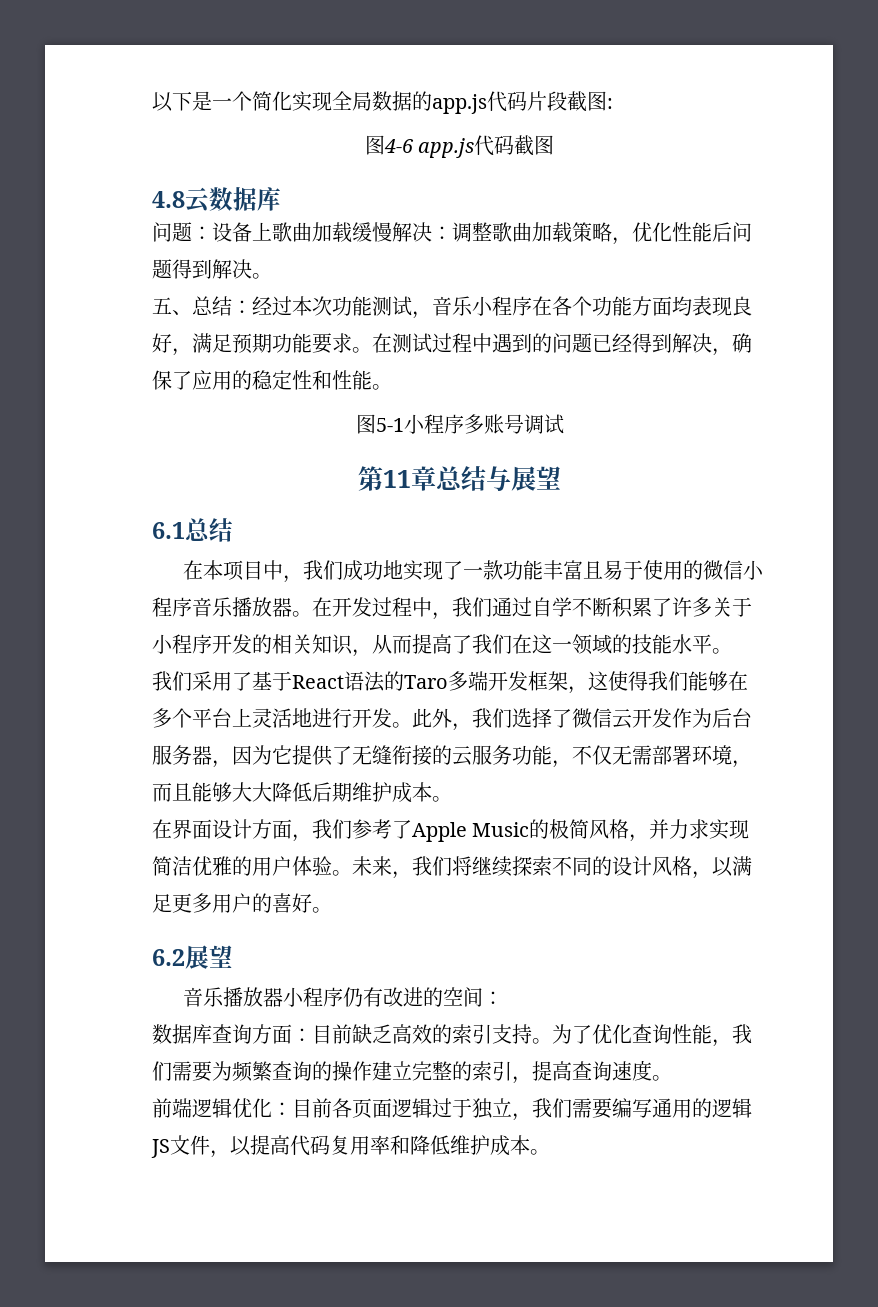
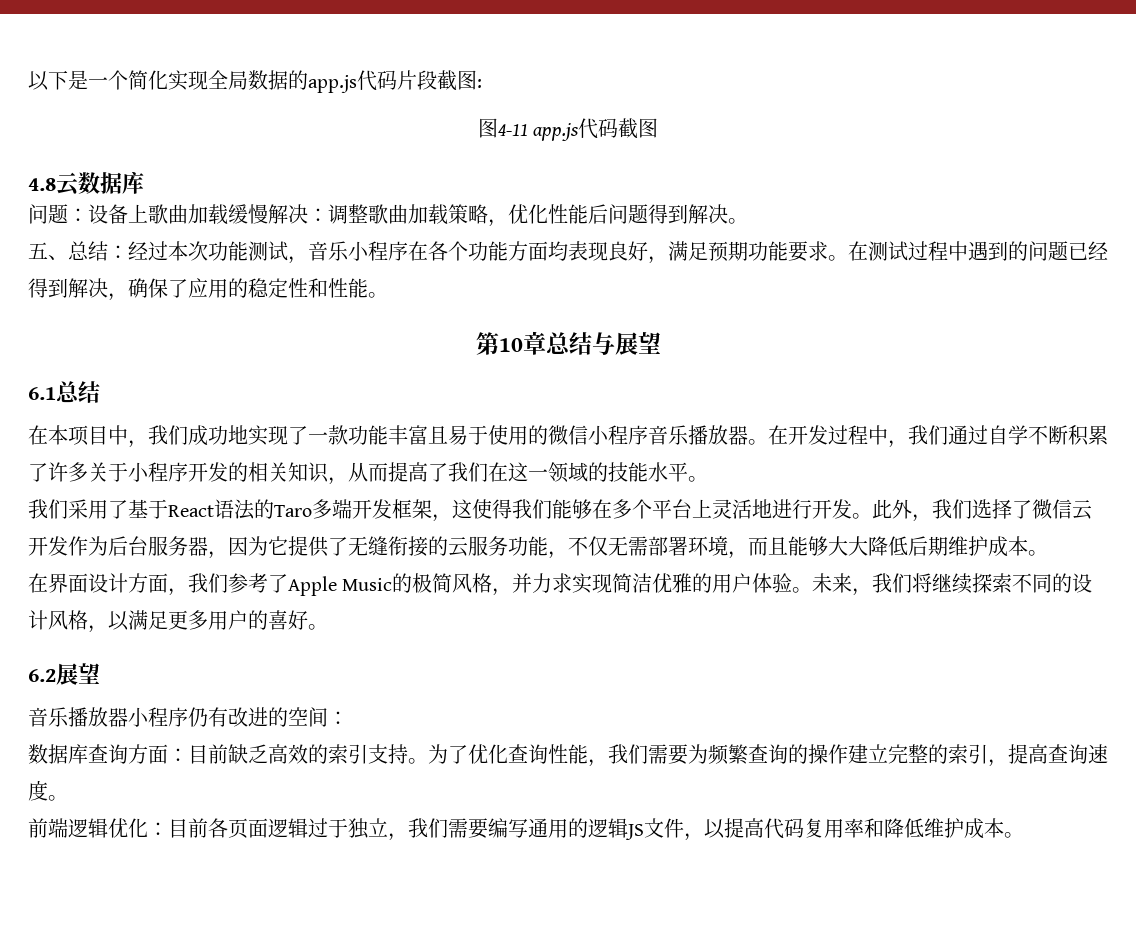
- 图4-6 app.js代码截图
+ 图4-11 app.js代码截图
- 图5-1小程序多账号调试
- 第11章总结与展望
+ 第10章总结与展望

